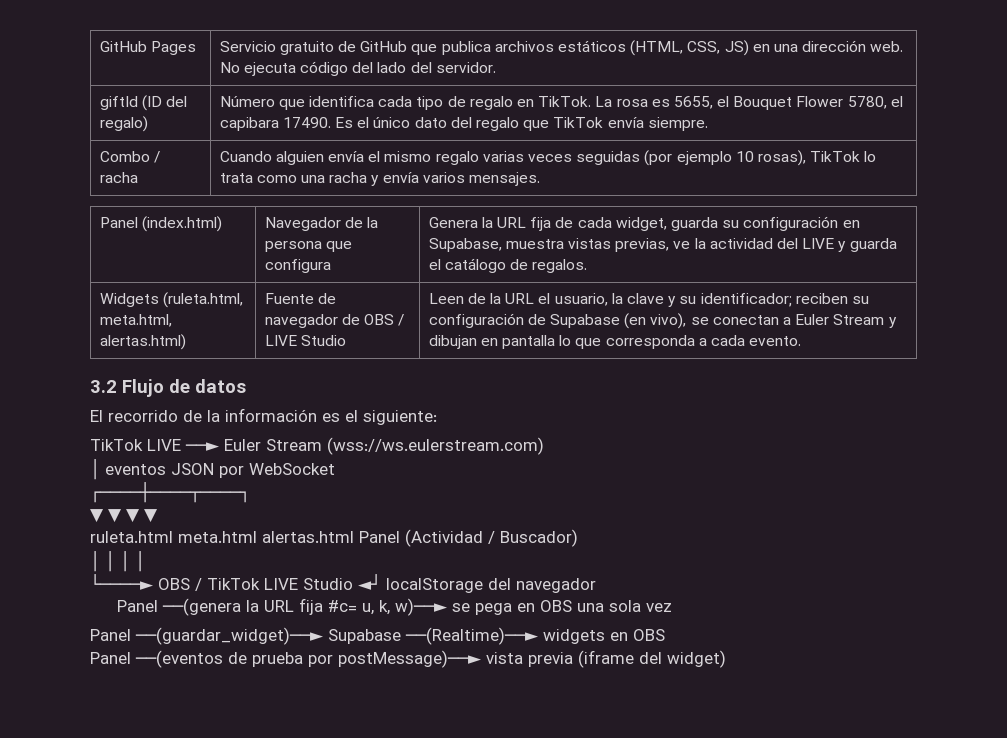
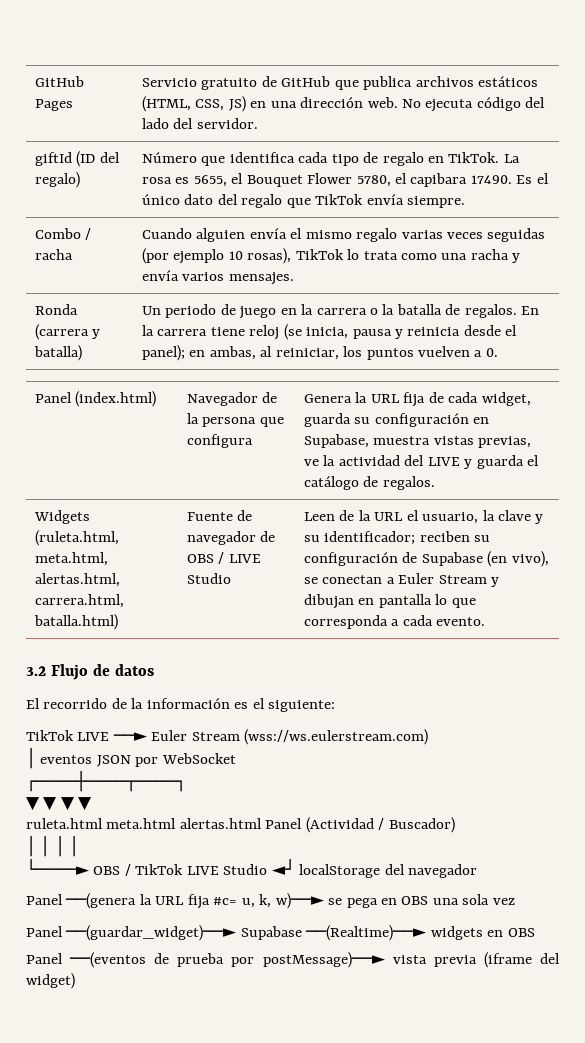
+ Ronda (carrera y batalla) | Un periodo de juego en la carrera o la batalla de regalos. En la carrera tiene reloj (se inicia, pausa y reinicia desde el panel); en ambas, al reiniciar, los puntos vuelven a 0.
- Widgets (ruleta.html, meta.html, alertas.html)
+ Widgets (ruleta.html, meta.html, alertas.html, carrera.html, batalla.html)

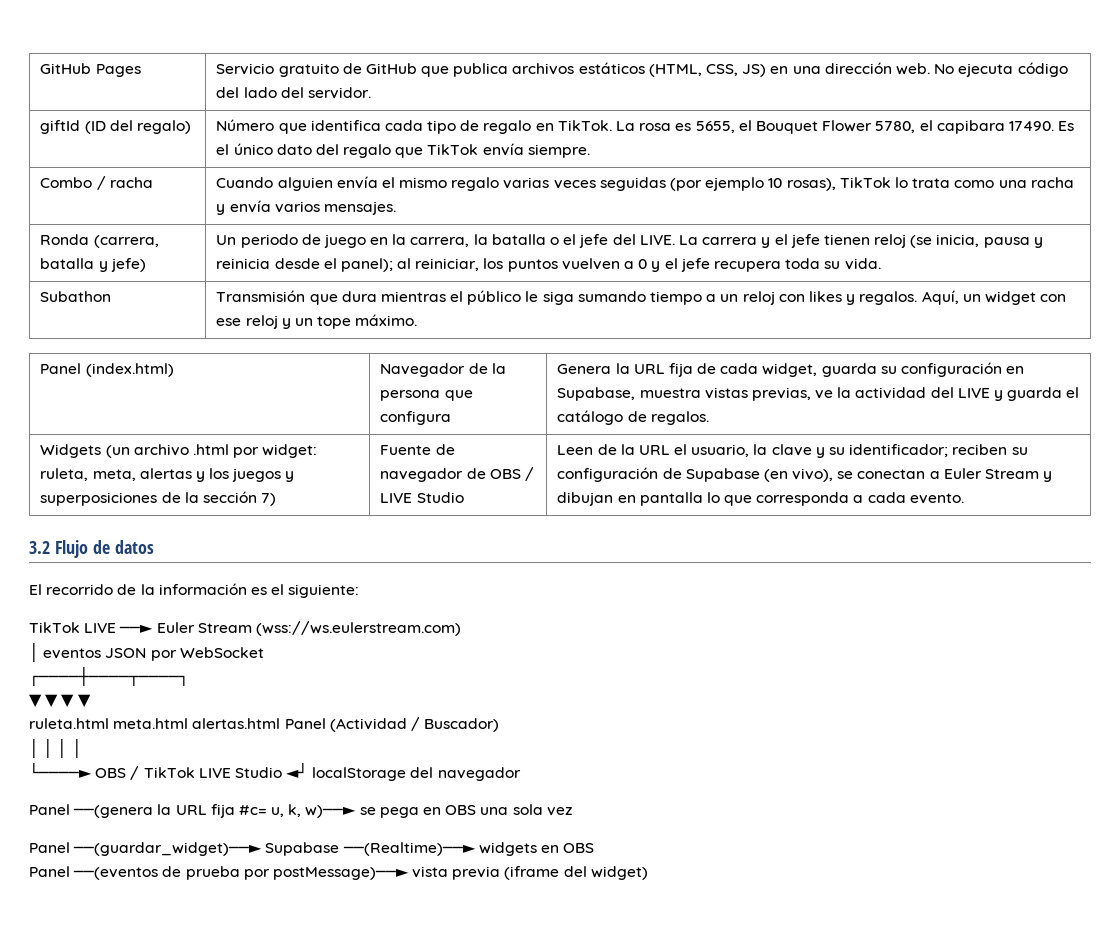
- Ronda (carrera y batalla)
+ Ronda (carrera, batalla y jefe)
- Un periodo de juego en la carrera o la batalla de regalos. En la carrera tiene reloj (se inicia, pausa y reinicia desde el panel); en ambas, al reiniciar, los puntos vuelven a 0.
+ Un periodo de juego en la carrera, la batalla o el jefe del LIVE. La carrera y el jefe tienen reloj (se inicia, pausa y reinicia desde el panel); al reiniciar, los puntos vuelven a 0 y el jefe recupera toda su vida.
+ Subathon | Transmisión que dura mientras el público le siga sumando tiempo a un reloj con likes y regalos. Aquí, un widget con ese reloj y un tope máximo.
- Widgets (ruleta.html, meta.html, alertas.html, carrera.html, batalla.html)
+ Widgets (un archivo .html por widget: ruleta, meta, alertas y los juegos y superposiciones de la sección 7)

